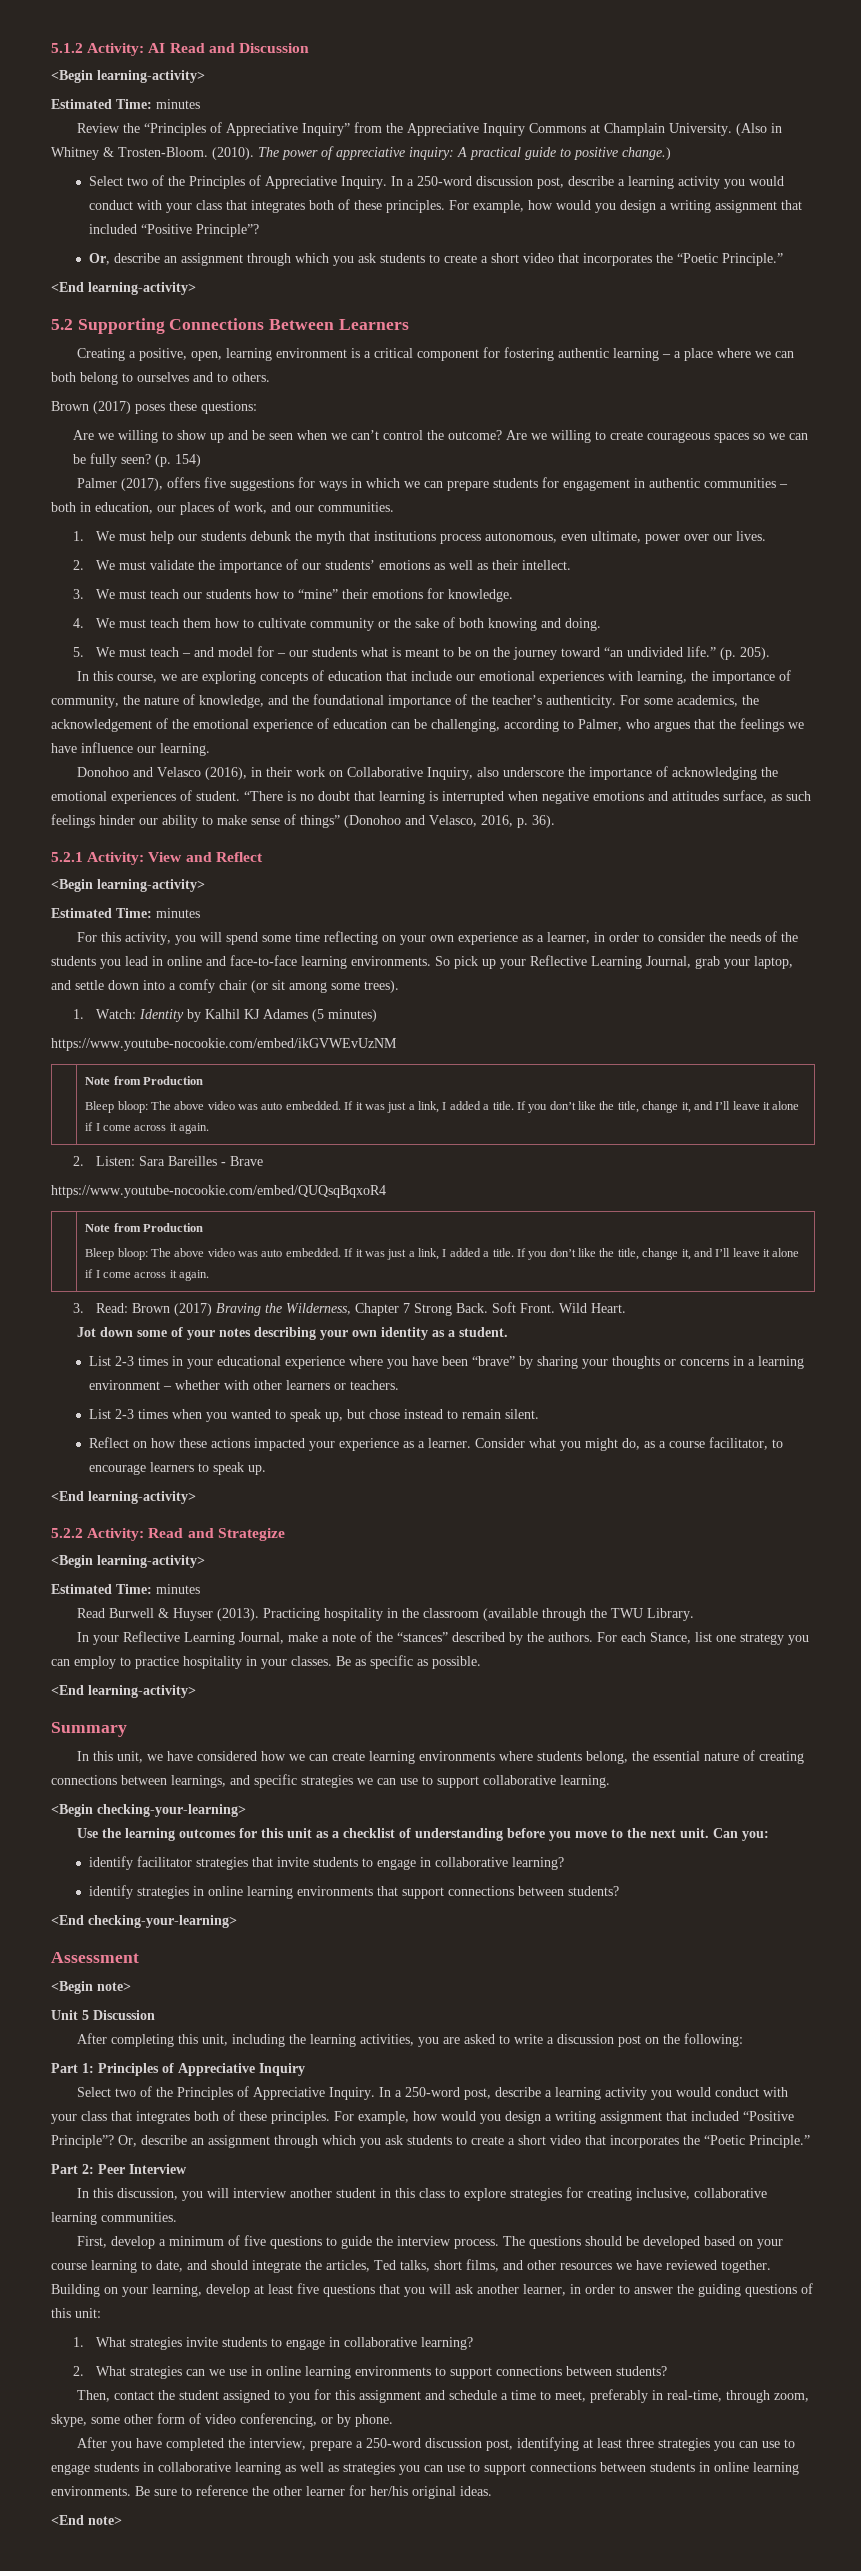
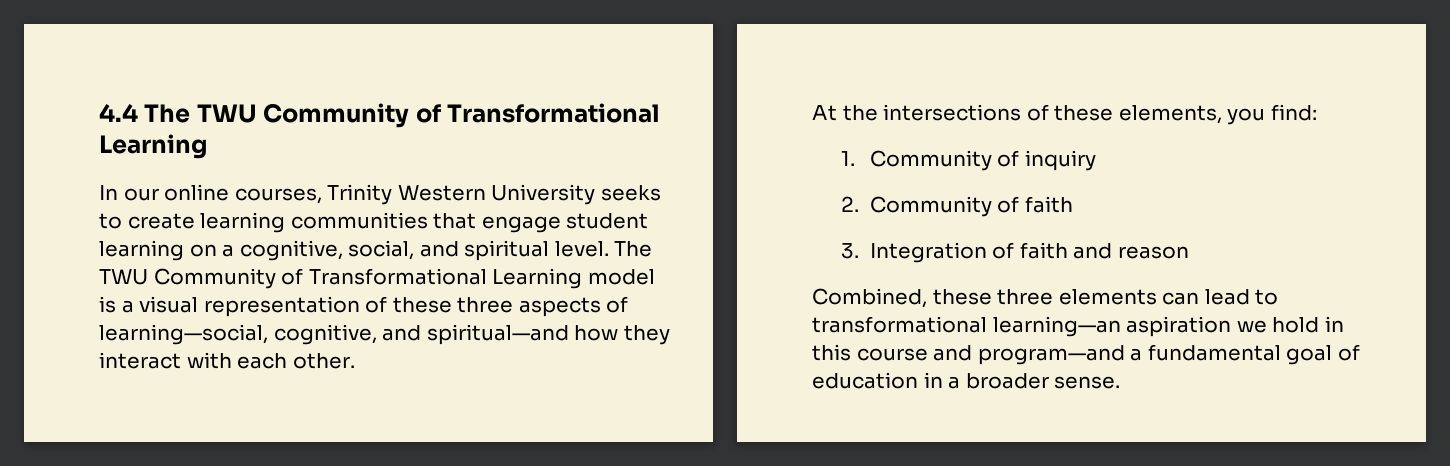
- 5.1.2 Activity: AI Read and Discussion
- <Begin learning-activity>
- Estimated Time: minutes
- Review the “Principles of Appreciative Inquiry” from the Appreciative Inquiry Commons at Champlain University. (Also in Whitney & Trosten-Bloom. (2010). The power of appreciative inquiry: A practical guide to positive change.)
- Select two of the Principles of Appreciative Inquiry. In a 250-word discussion post, describe a learning activity you would conduct with your class that integrates both of these principles. For example, how would you design a writing assignment that included “Positive Principle”?
- Or, describe an assignment through which you ask students to create a short video that incorporates the “Poetic Principle.”
- <End learning-activity>
- 5.2 Supporting Connections Between Learners
- Creating a positive, open, learning environment is a critical component for fostering authentic learning – a place where we can both belong to ourselves and to others.
- Brown (2017) poses these questions:
- Are we willing to show up and be seen when we can’t control the outcome? Are we willing to create courageous spaces so we can be fully seen? (p. 154)
- Palmer (2017), offers five suggestions for ways in which we can prepare students for engagement in authentic communities – both in education, our places of work, and our communities.
- 1. We must help our students debunk the myth that institutions process autonomous, even ultimate, power over our lives.
- 2. We must validate the importance of our students’ emotions as well as their intellect.
- 3. We must teach our students how to “mine” their emotions for knowledge.
- 4. We must teach them how to cultivate community or the sake of both knowing and doing.
- 5. We must teach – and model for – our students what is meant to be on the journey toward “an undivided life.” (p. 205).
- In this course, we are exploring concepts of education that include our emotional experiences with learning, the importance of community, the nature of knowledge, and the foundational importance of the teacher’s authenticity. For some academics, the acknowledgement of the emotional experience of education can be challenging, according to Palmer, who argues that the feelings we have influence our learning.
- Donohoo and Velasco (2016), in their work on Collaborative Inquiry, also underscore the importance of acknowledging the emotional experiences of student. “There is no doubt that learning is interrupted when negative emotions and attitudes surface, as such feelings hinder our ability to make sense of things” (Donohoo and Velasco, 2016, p. 36).
- 5.2.1 Activity: View and Reflect
- <Begin learning-activity>
- Estimated Time: minutes
- For this activity, you will spend some time reflecting on your own experience as a learner, in order to consider the needs of the students you lead in online and face-to-face learning environments. So pick up your Reflective Learning Journal, grab your laptop, and settle down into a comfy chair (or sit among some trees).
- 1. Watch: Identity by Kalhil KJ Adames (5 minutes)
- https://www.youtube-nocookie.com/embed/ikGVWEvUzNM
- | Note from Production
- Bleep bloop: The above video was auto embedded. If it was just a link, I added a title. If you don’t like the title, change it, and I’ll leave it alone if I come across it again.
- 2. Listen: Sara Bareilles - Brave
- https://www.youtube-nocookie.com/embed/QUQsqBqxoR4
- | Note from Production
- Bleep bloop: The above video was auto embedded. If it was just a link, I added a title. If you don’t like the title, change it, and I’ll leave it alone if I come across it again.
- 3. Read: Brown (2017) Braving the Wilderness, Chapter 7 Strong Back. Soft Front. Wild Heart.
- Jot down some of your notes describing your own identity as a student.
- List 2-3 times in your educational experience where you have been “brave” by sharing your thoughts or concerns in a learning environment – whether with other learners or teachers.
- List 2-3 times when you wanted to speak up, but chose instead to remain silent.
- Reflect on how these actions impacted your experience as a learner. Consider what you might do, as a course facilitator, to encourage learners to speak up.
- <End learning-activity>
- 5.2.2 Activity: Read and Strategize
- <Begin learning-activity>
- Estimated Time: minutes
- Read Burwell & Huyser (2013). Practicing hospitality in the classroom (available through the TWU Library.
- In your Reflective Learning Journal, make a note of the “stances” described by the authors. For each Stance, list one strategy you can employ to practice hospitality in your classes. Be as specific as possible.
- <End learning-activity>
- Summary
- In this unit, we have considered how we can create learning environments where students belong, the essential nature of creating connections between learnings, and specific strategies we can use to support collaborative learning.
- <Begin checking-your-learning>
- Use the learning outcomes for this unit as a checklist of understanding before you move to the next unit. Can you:
- identify facilitator strategies that invite students to engage in collaborative learning?
- identify strategies in online learning environments that support connections between students?
- <End checking-your-learning>
- Assessment
- <Begin note>
- Unit 5 Discussion
- After completing this unit, including the learning activities, you are asked to write a discussion post on the following:
- Part 1: Principles of Appreciative Inquiry
- Select two of the Principles of Appreciative Inquiry. In a 250-word post, describe a learning activity you would conduct with your class that integrates both of these principles. For example, how would you design a writing assignment that included “Positive Principle”? Or, describe an assignment through which you ask students to create a short video that incorporates the “Poetic Principle.”
- Part 2: Peer Interview
- In this discussion, you will interview another student in this class to explore strategies for creating inclusive, collaborative learning communities.
- First, develop a minimum of five questions to guide the interview process. The questions should be developed based on your course learning to date, and should integrate the articles, Ted talks, short films, and other resources we have reviewed together. Building on your learning, develop at least five questions that you will ask another learner, in order to answer the guiding questions of this unit:
- 1. What strategies invite students to engage in collaborative learning?
- 2. What strategies can we use in online learning environments to support connections between students?
- Then, contact the student assigned to you for this assignment and schedule a time to meet, preferably in real-time, through zoom, skype, some other form of video conferencing, or by phone.
- After you have completed the interview, prepare a 250-word discussion post, identifying at least three strategies you can use to engage students in collaborative learning as well as strategies you can use to support connections between students in online learning environments. Be sure to reference the other learner for her/his original ideas.
- <End note>
+ 4.4 The TWU Community of Transformational Learning
+ In our online courses, Trinity Western University seeks to create learning communities that engage student learning on a cognitive, social, and spiritual level. The TWU Community of Transformational Learning model is a visual representation of these three aspects of learning—social, cognitive, and spiritual—and how they interact with each other.
+ At the intersections of these elements, you find:
+ 1. Community of inquiry
+ 2. Community of faith
+ 3. Integration of faith and reason
+ Combined, these three elements can lead to transformational learning—an aspiration we hold in this course and program—and a fundamental goal of education in a broader sense.

